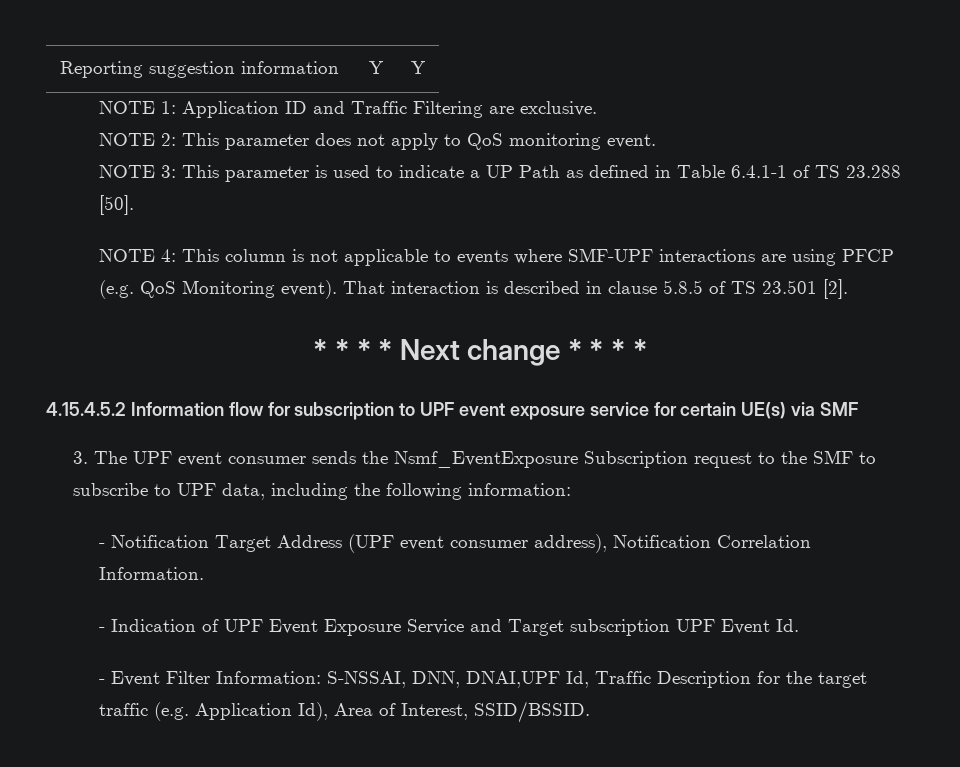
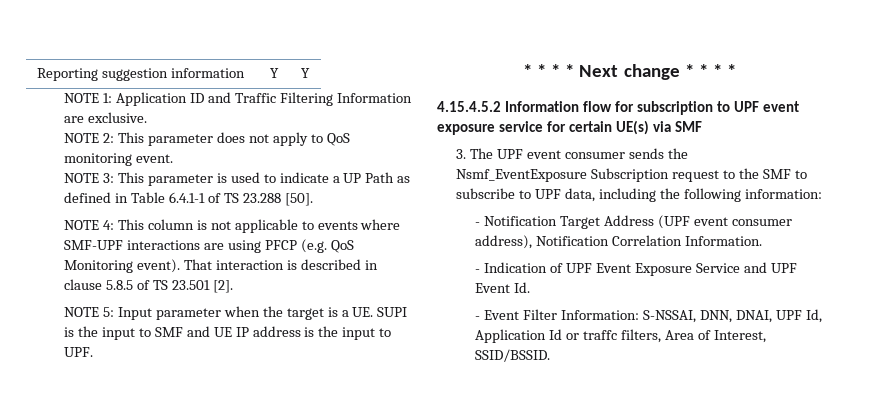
- NOTE 1: Application ID and Traffic Filtering are exclusive.
+ NOTE 1: Application ID and Traffic Filtering Information are exclusive.
+ NOTE 5: Input parameter when the target is a UE. SUPI is the input to SMF and UE IP address is the input to UPF.
- - Indication of UPF Event Exposure Service and Target subscription UPF Event Id.
+ - Indication of UPF Event Exposure Service and UPF Event Id.
- - Event Filter Information: S-NSSAI, DNN, DNAI,UPF Id, Traffic Description for the target traffic (e.g. Application Id), Area of Interest, SSID/BSSID.
+ - Event Filter Information: S-NSSAI, DNN, DNAI, UPF Id, Application Id or traffc filters, Area of Interest, SSID/BSSID.

